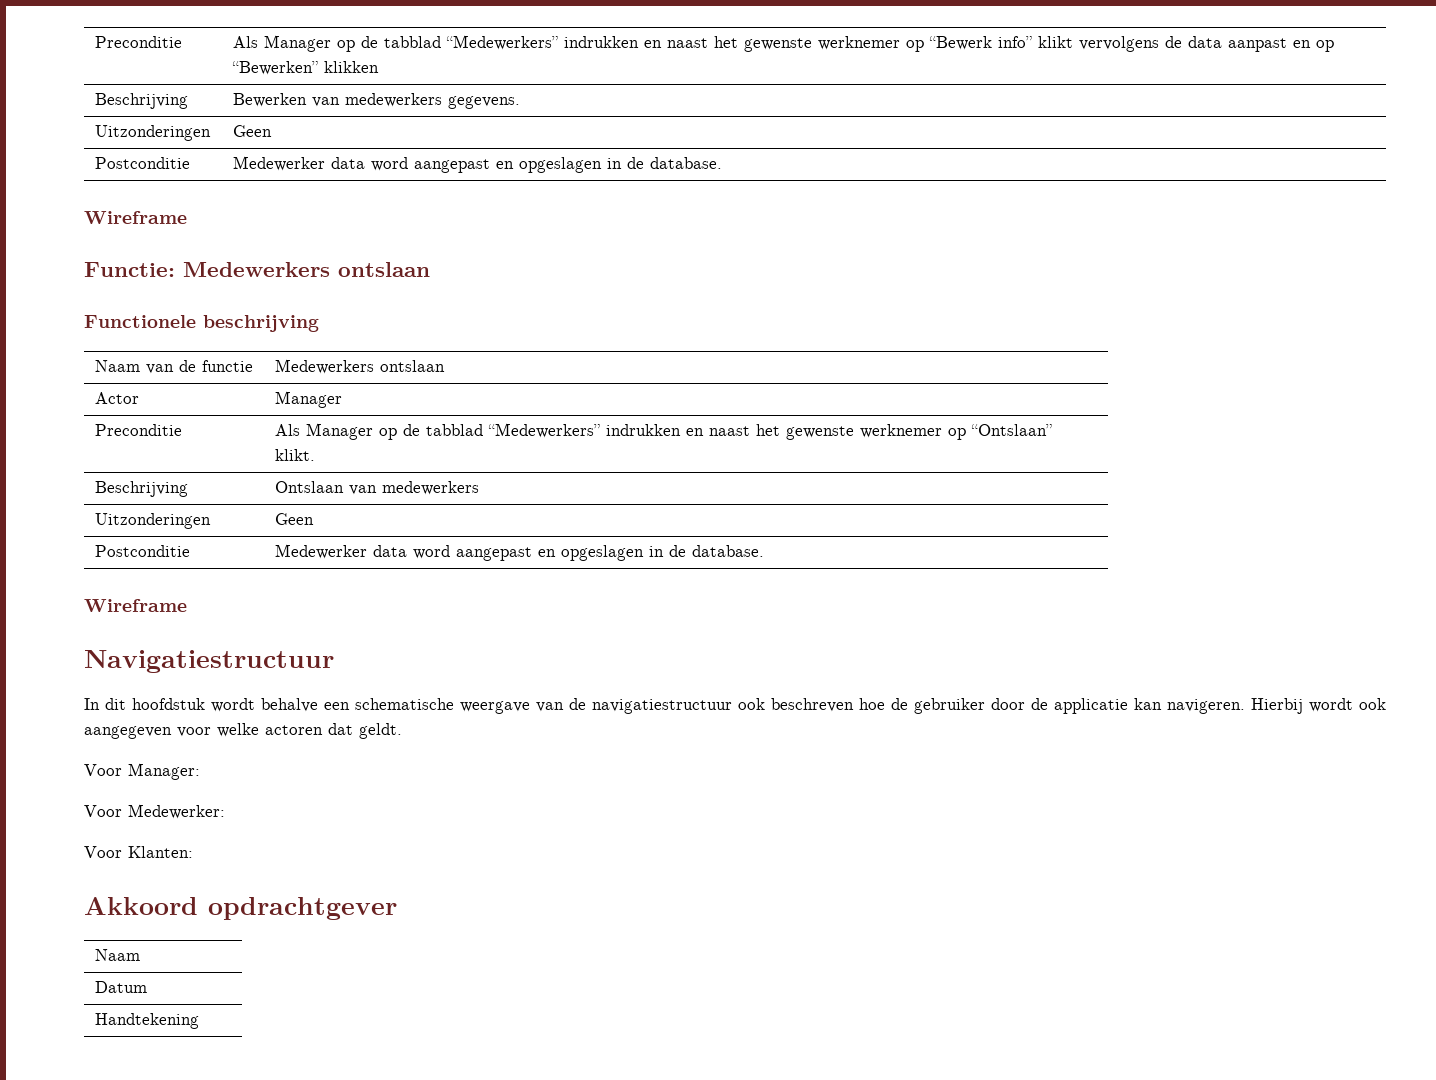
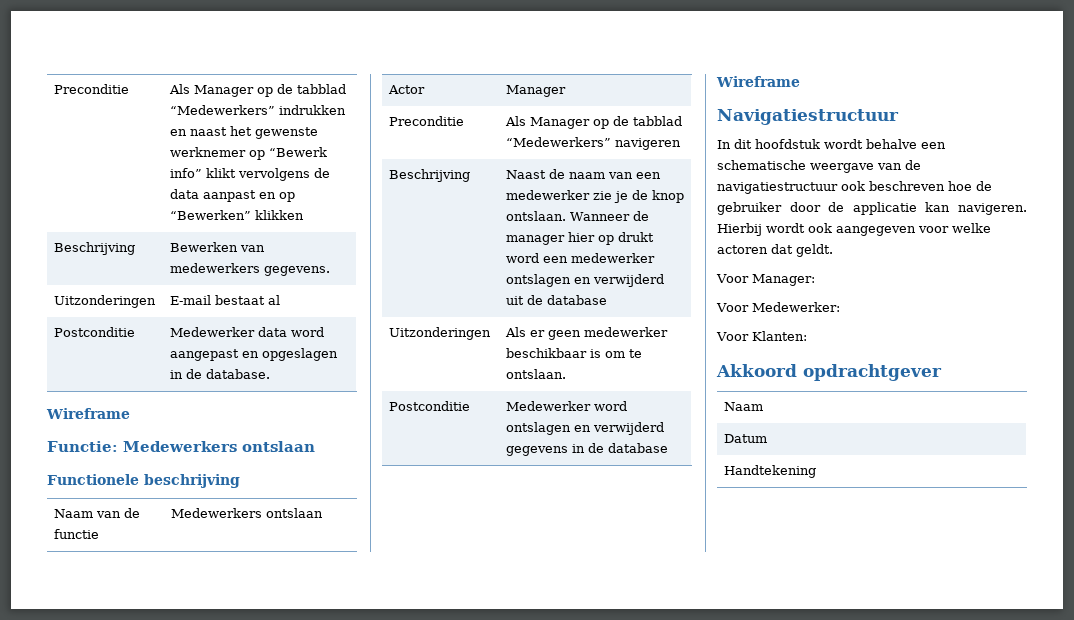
  Beschrijving | Bewerken van medewerkers gegevens.
- Uitzonderingen | Geen
+ Uitzonderingen | E-mail bestaat al
- Preconditie | Als Manager op de tabblad “Medewerkers” indrukken en naast het gewenste werknemer op “Ontslaan” klikt.
- Beschrijving | Ontslaan van medewerkers
- Uitzonderingen | Geen
- Postconditie | Medewerker data word aangepast en opgeslagen in de database.
+ Preconditie | Als Manager op de tabblad “Medewerkers” navigeren
+ Beschrijving | Naast de naam van een medewerker zie je de knop ontslaan. Wanneer de manager hier op drukt word een medewerker ontslagen en verwijderd uit de database
+ Uitzonderingen | Als er geen medewerker beschikbaar is om te ontslaan.
+ Postconditie | Medewerker word ontslagen en verwijderd gegevens in de database

